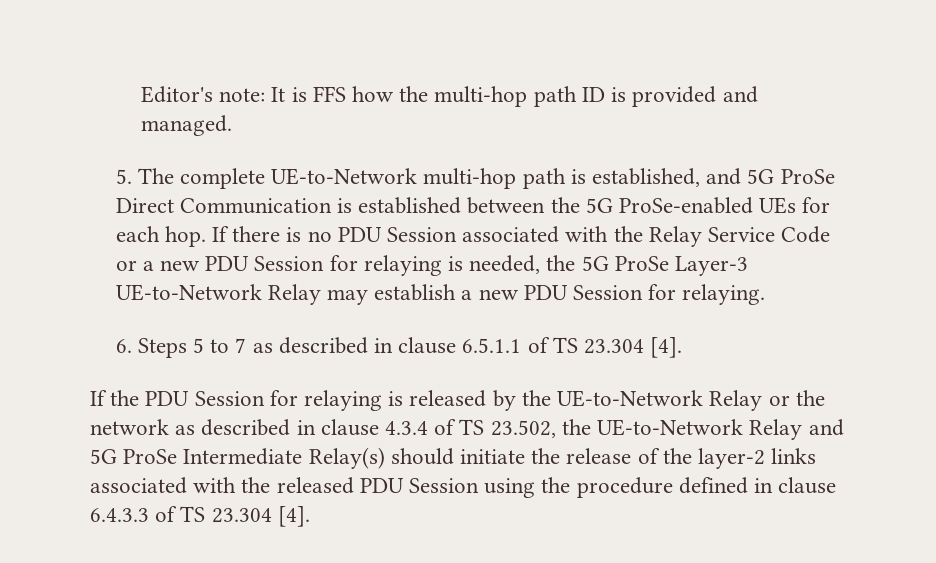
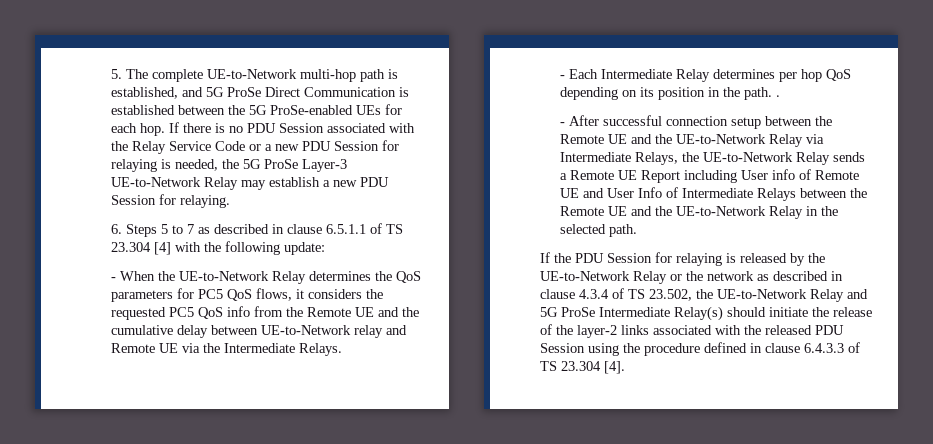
- Editor's note: It is FFS how the multi-hop path ID is provided and managed.
- 6. Steps 5 to 7 as described in clause 6.5.1.1 of TS 23.304 [4].
+ 6. Steps 5 to 7 as described in clause 6.5.1.1 of TS 23.304 [4] with the following update:
+ - When the UE-to-Network Relay determines the QoS parameters for PC5 QoS flows, it considers the requested PC5 QoS info from the Remote UE and the cumulative delay between UE-to-Network relay and Remote UE via the Intermediate Relays.
+ - Each Intermediate Relay determines per hop QoS depending on its position in the path. .
+ - After successful connection setup between the Remote UE and the UE-to-Network Relay via Intermediate Relays, the UE-to-Network Relay sends a Remote UE Report including User info of Remote UE and User Info of Intermediate Relays between the Remote UE and the UE-to-Network Relay in the selected path.

